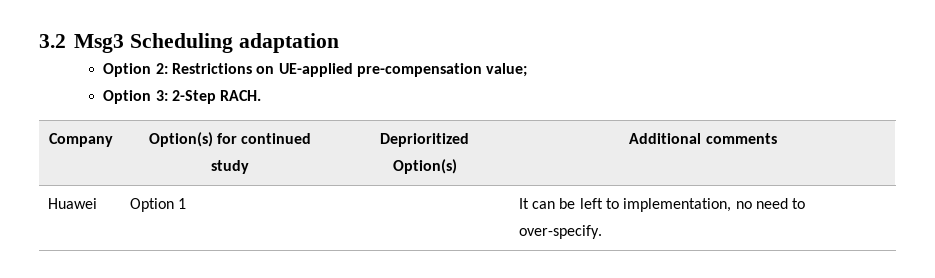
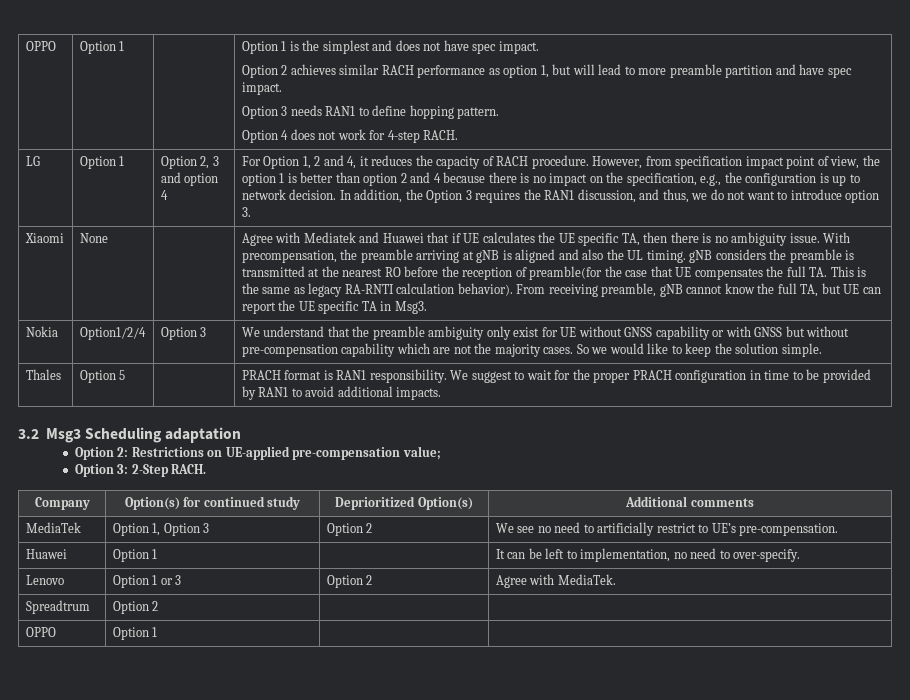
+ OPPO | Option 1 | | Option 1 is the simplest and does not have spec impact.
+ Option 2 achieves similar RACH performance as option 1, but will lead to more preamble partition and have spec impact.
+ Option 3 needs RAN1 to define hopping pattern.
+ Option 4 does not work for 4-step RACH.
+ LG | Option 1 | Option 2, 3 and option 4 | For Option 1, 2 and 4, it reduces the capacity of RACH procedure. However, from specification impact point of view, the option 1 is better than option 2 and 4 because there is no impact on the specification, e.g., the configuration is up to network decision. In addition, the Option 3 requires the RAN1 discussion, and thus, we do not want to introduce option 3.
+ Xiaomi | None | | Agree with Mediatek and Huawei that if UE calculates the UE specific TA, then there is no ambiguity issue. With precompensation, the preamble arriving at gNB is aligned and also the UL timing. gNB considers the preamble is transmitted at the nearest RO before the reception of preamble(for the case that UE compensates the full TA. This is the same as legacy RA-RNTI calculation behavior). From receiving preamble, gNB cannot know the full TA, but UE can report the UE specific TA in Msg3.
+ Nokia | Option1/2/4 | Option 3 | We understand that the preamble ambiguity only exist for UE without GNSS capability or with GNSS but without pre-compensation capability which are not the majority cases. So we would like to keep the solution simple.
+ Thales | Option 5 | | PRACH format is RAN1 responsibility. We suggest to wait for the proper PRACH configuration in time to be provided by RAN1 to avoid additional impacts.
+ MediaTek | Option 1, Option 3 | Option 2 | We see no need to artificially restrict to UE’s pre-compensation.
+ Lenovo | Option 1 or 3 | Option 2 | Agree with MediaTek.
+ Spreadtrum | Option 2 | |
+ OPPO | Option 1 | |

